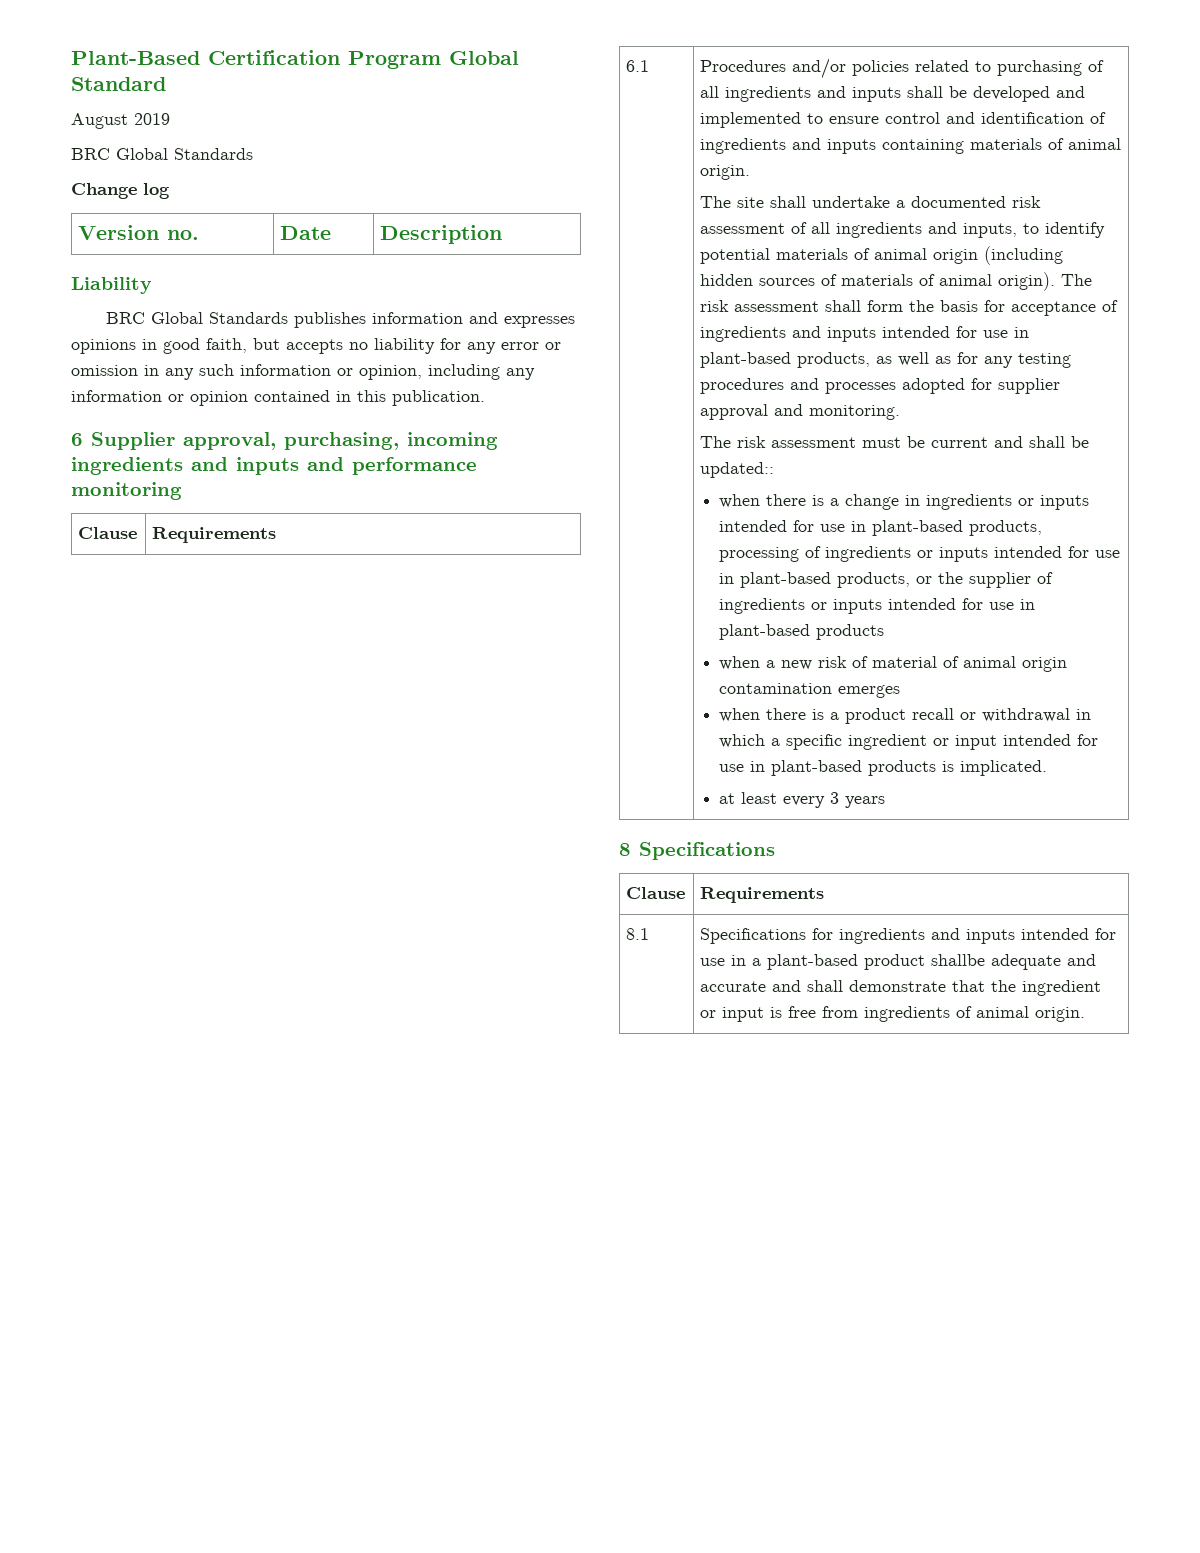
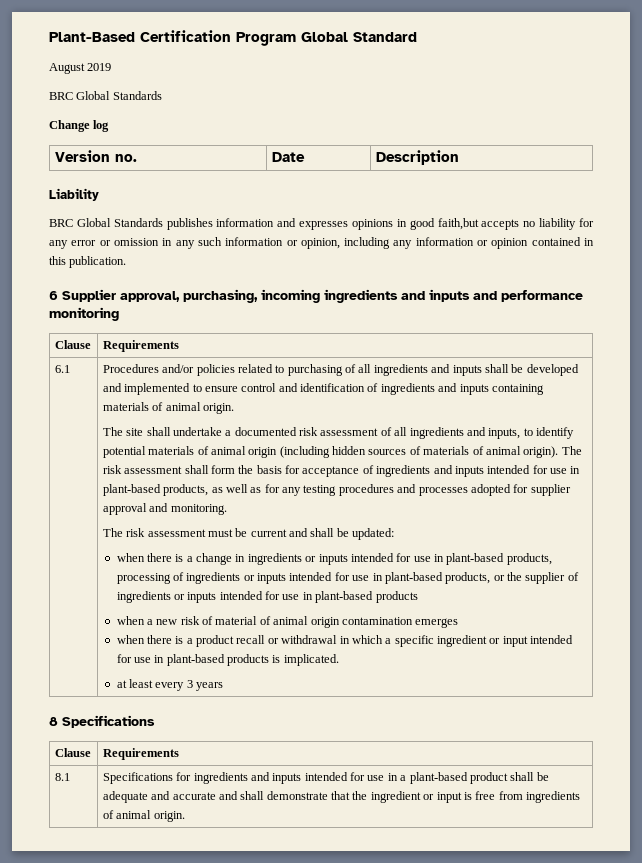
- BRC Global Standards publishes information and expresses opinions in good faith, but accepts no liability for any error or omission in any such information or opinion, including any information or opinion contained in this publication.
+ BRC Global Standards publishes information and expresses opinions in good faith,but accepts no liability for any error or omission in any such information or opinion, including any information or opinion contained in this publication.
- The risk assessment must be current and shall be updated::
+ The risk assessment must be current and shall be updated:
- 8.1 | Specifications for ingredients and inputs intended for use in a plant-based product shallbe adequate and accurate and shall demonstrate that the ingredient or input is free from ingredients of animal origin.
+ 8.1 | Specifications for ingredients and inputs intended for use in a plant-based product shall be adequate and accurate and shall demonstrate that the ingredient or input is free from ingredients of animal origin.

